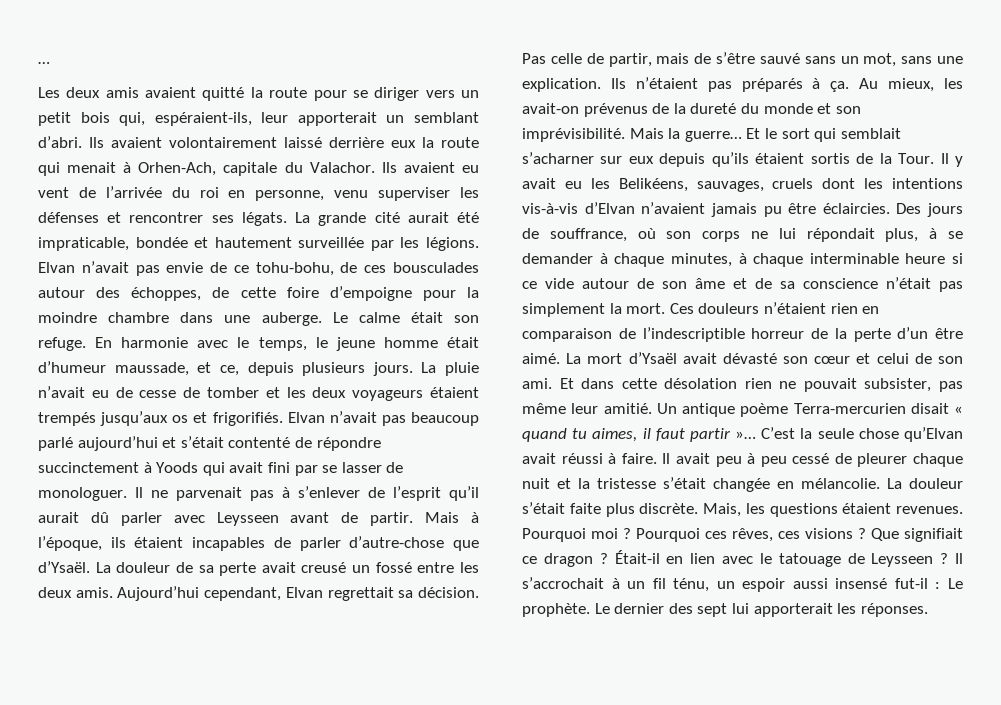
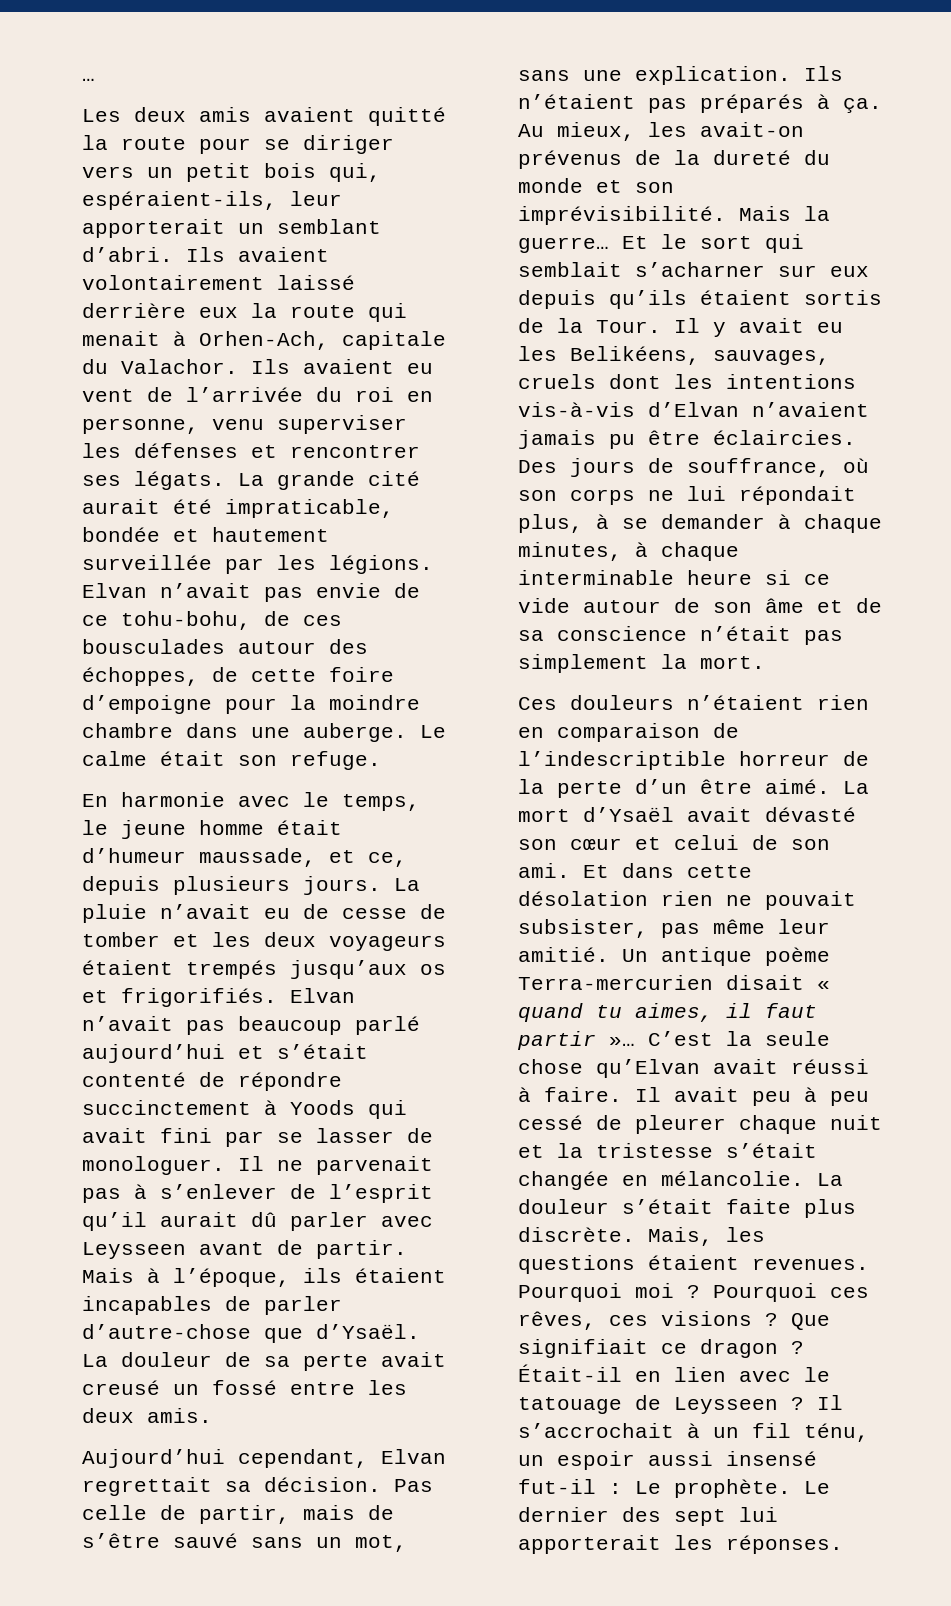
- Le calme était son refuge. En harmonie avec le temps, le jeune homme était d’humeur maussade, et ce, depuis plusieurs jours.
+ Le calme était son refuge.
+ En harmonie avec le temps, le jeune homme était d’humeur maussade, et ce, depuis plusieurs jours.
- La douleur de sa perte avait creusé un fossé entre les deux amis. Aujourd’hui cependant, Elvan regrettait sa décision.
+ La douleur de sa perte avait creusé un fossé entre les deux amis.
+ Aujourd’hui cependant, Elvan regrettait sa décision.
- Des jours de souffrance, où son corps ne lui répondait plus, à se demander à chaque minutes, à chaque interminable heure si ce vide autour de son âme et de sa conscience n’était pas simplement la mort. Ces douleurs n’étaient rien en comparaison de l’indescriptible horreur de la perte d’un être aimé.
+ Des jours de souffrance, où son corps ne lui répondait plus, à se demander à chaque minutes, à chaque interminable heure si ce vide autour de son âme et de sa conscience n’était pas simplement la mort.
+ Ces douleurs n’étaient rien en comparaison de l’indescriptible horreur de la perte d’un être aimé.

